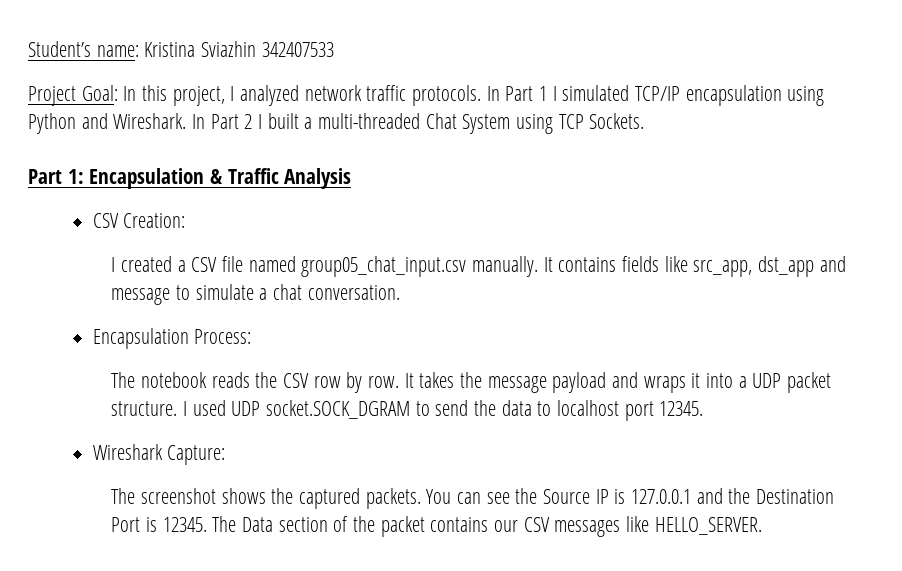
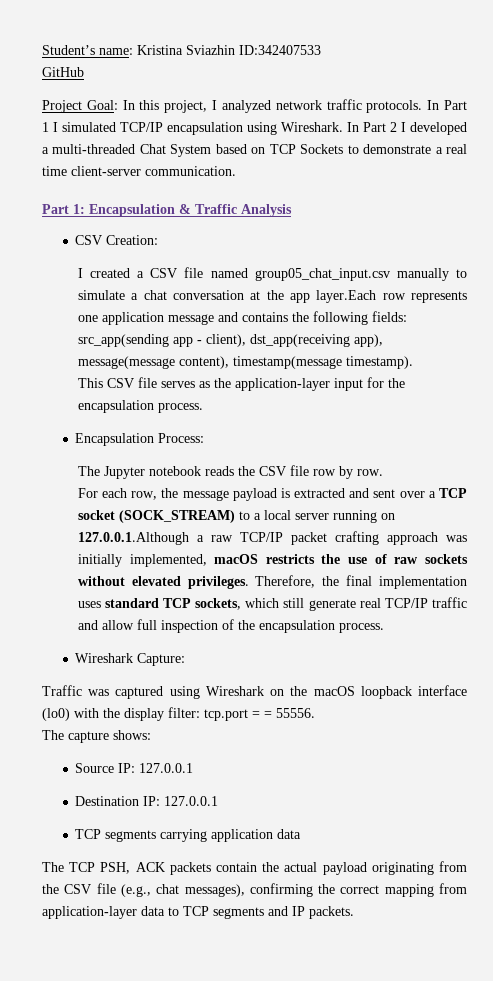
- Student’s name: Kristina Sviazhin 342407533
+ Student’s name: Kristina Sviazhin ID:342407533
+ GitHub
- In Part 1 I simulated TCP/IP encapsulation using Python and Wireshark.
+ In Part 1 I simulated TCP/IP encapsulation using Wireshark.
- In Part 2 I built a multi-threaded Chat System using TCP Sockets.
+ In Part 2 I developed a multi-threaded Chat System based on TCP Sockets to demonstrate a real time client-server communication.
- I created a CSV file named group05_chat_input.csv manually. It contains fields like src_app, dst_app and message to simulate a chat conversation.
+ I created a CSV file named group05_chat_input.csv manually to simulate a chat conversation at the app layer.Each row represents one application message and contains the following fields: src_app(sending app - client), dst_app(receiving app), message(message content), timestamp(message timestamp).
+ This CSV file serves as the application-layer input for the encapsulation process.
- The notebook reads the CSV row by row. It takes the message payload and wraps it into a UDP packet structure. I used UDP socket.SOCK_DGRAM to send the data to localhost port 12345.
+ The Jupyter notebook reads the CSV file row by row.
+ For each row, the message payload is extracted and sent over a TCP socket (SOCK_STREAM) to a local server running on 127.0.0.1.Although a raw TCP/IP packet crafting approach was initially implemented, macOS restricts the use of raw sockets without elevated privileges. Therefore, the final implementation uses standard TCP sockets, which still generate real TCP/IP traffic and allow full inspection of the encapsulation process.
  Wireshark Capture:
- The screenshot shows the captured packets. You can see the Source IP is 127.0.0.1 and the Destination Port is 12345. The Data section of the packet contains our CSV messages like HELLO_SERVER.
+ Traffic was captured using Wireshark on the macOS loopback interface (lo0) with the display filter: tcp.port = = 55556.
+ The capture shows:
+ Source IP: 127.0.0.1
+ Destination IP: 127.0.0.1
+ TCP segments carrying application data
+ The TCP PSH, ACK packets contain the actual payload originating from the CSV file (e.g., chat messages), confirming the correct mapping from application-layer data to TCP segments and IP packets.

